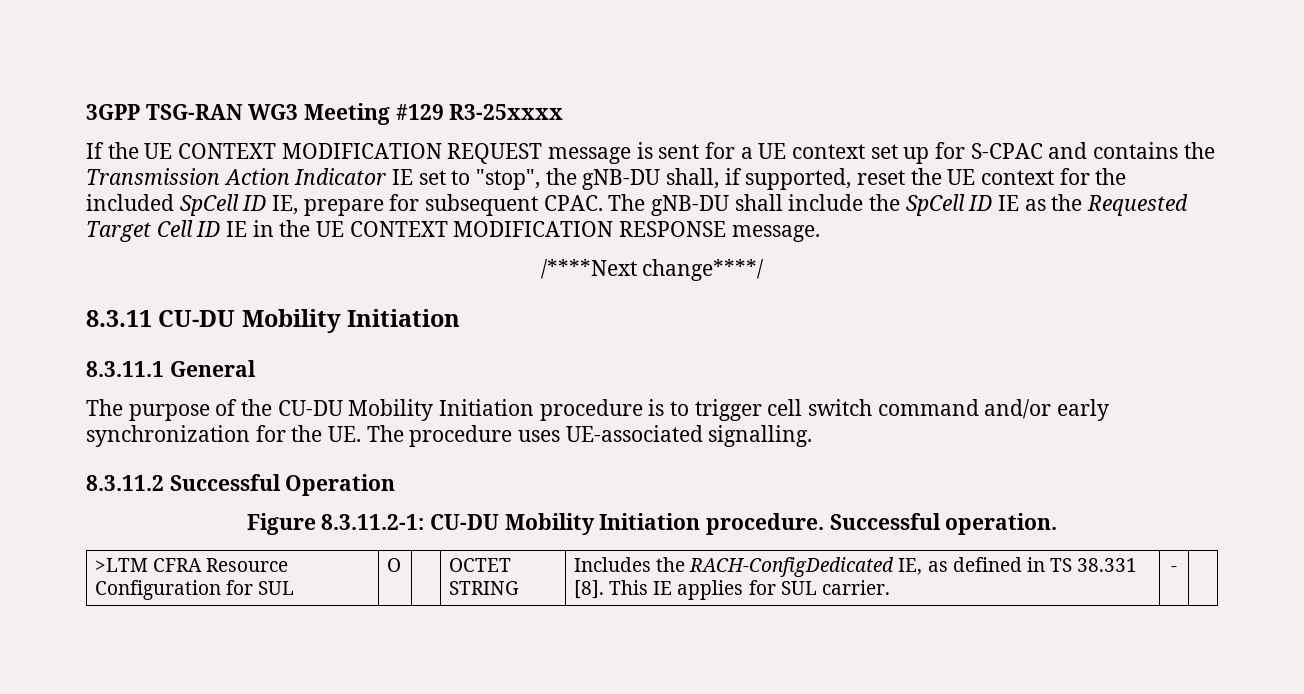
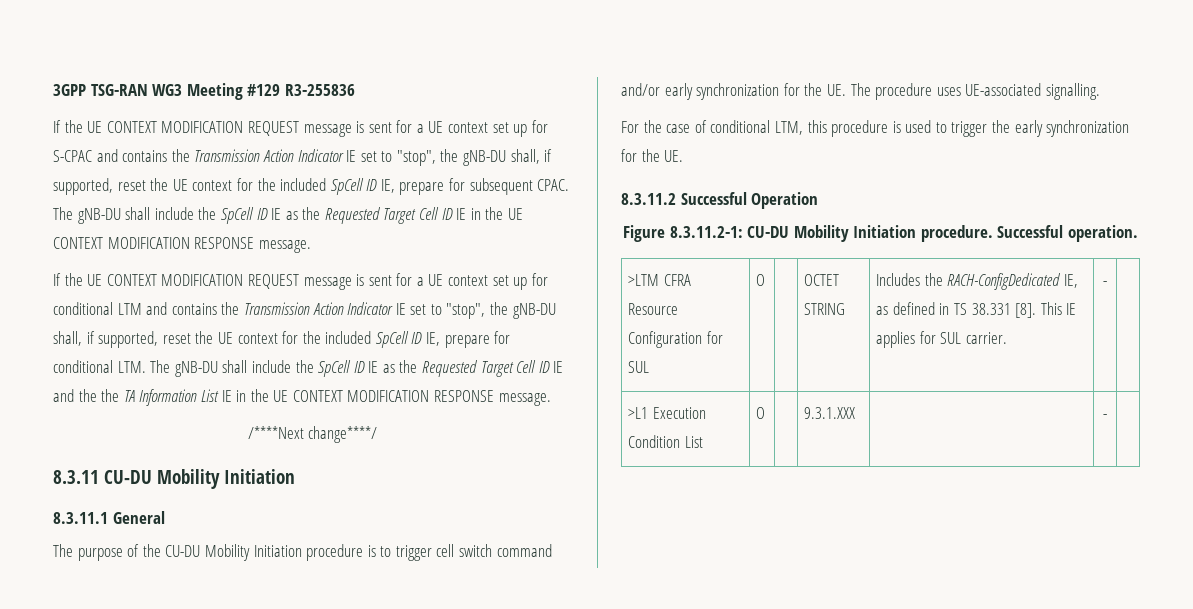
- 3GPP TSG-RAN WG3 Meeting #129 R3-25xxxx
+ 3GPP TSG-RAN WG3 Meeting #129 R3-255836
+ If the UE CONTEXT MODIFICATION REQUEST message is sent for a UE context set up for conditional LTM and contains the Transmission Action Indicator IE set to "stop", the gNB-DU shall, if supported, reset the UE context for the included SpCell ID IE, prepare for conditional LTM. The gNB-DU shall include the SpCell ID IE as the Requested Target Cell ID IE and the the TA Information List IE in the UE CONTEXT MODIFICATION RESPONSE message.
+ For the case of conditional LTM, this procedure is used to trigger the early synchronization for the UE.
+ >L1 Execution Condition List | O | | 9.3.1.XXX | | - |

